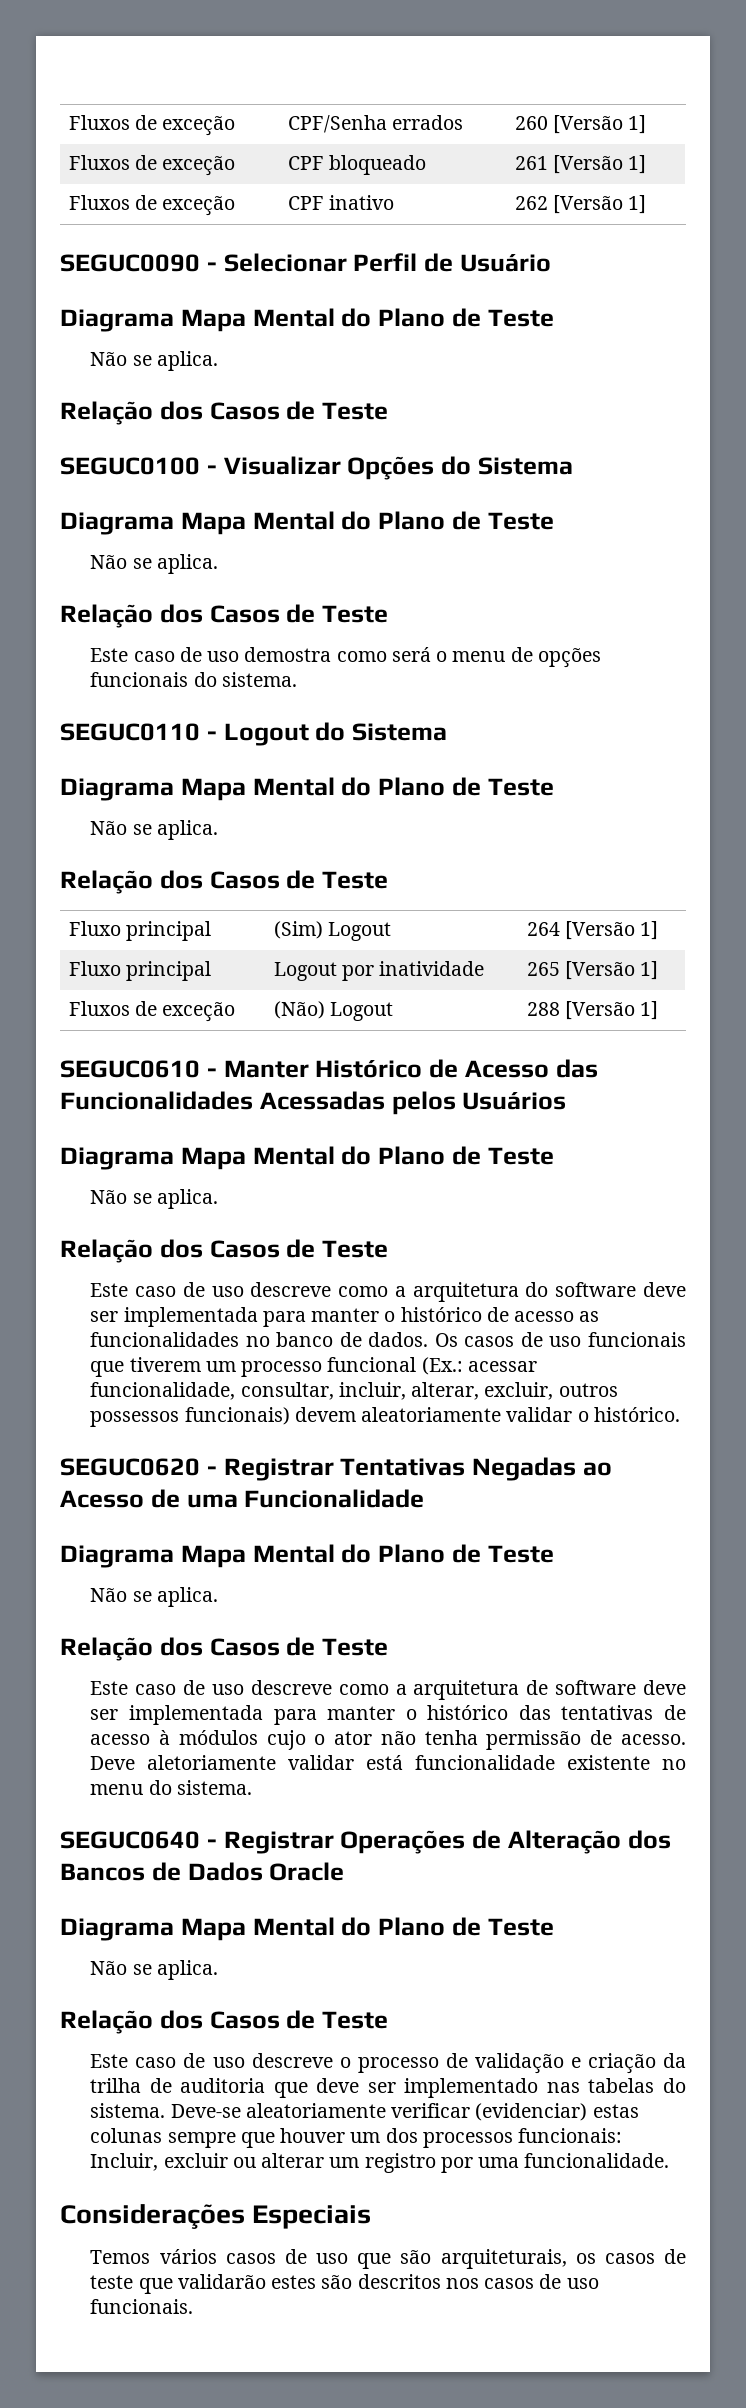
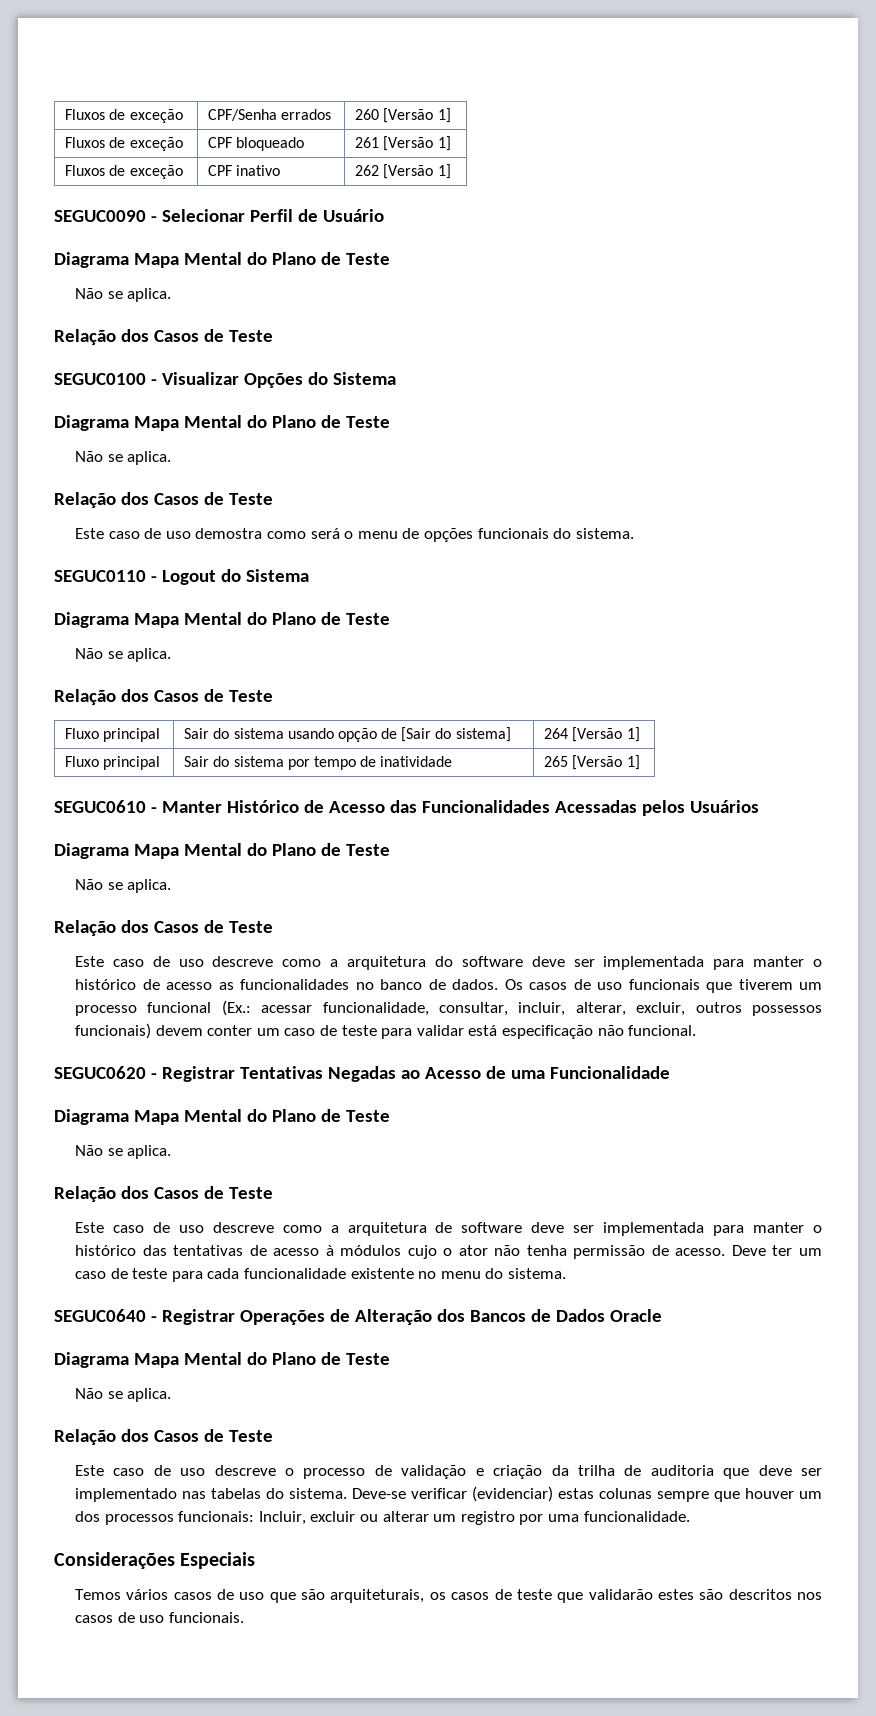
- Fluxo principal | (Sim) Logout | 264 [Versão 1]
+ Fluxo principal | Sair do sistema usando opção de [Sair do sistema] | 264 [Versão 1]
- Fluxo principal | Logout por inatividade | 265 [Versão 1]
- Fluxos de exceção | (Não) Logout | 288 [Versão 1]
+ Fluxo principal | Sair do sistema por tempo de inatividade | 265 [Versão 1]
- Os casos de uso funcionais que tiverem um processo funcional (Ex.: acessar funcionalidade, consultar, incluir, alterar, excluir, outros possessos funcionais) devem aleatoriamente validar o histórico.
+ Os casos de uso funcionais que tiverem um processo funcional (Ex.: acessar funcionalidade, consultar, incluir, alterar, excluir, outros possessos funcionais) devem conter um caso de teste para validar está especificação não funcional.
- Deve aletoriamente validar está funcionalidade existente no menu do sistema.
+ Deve ter um caso de teste para cada funcionalidade existente no menu do sistema.
- Deve-se aleatoriamente verificar (evidenciar) estas colunas sempre que houver um dos processos funcionais: Incluir, excluir ou alterar um registro por uma funcionalidade.
+ Deve-se verificar (evidenciar) estas colunas sempre que houver um dos processos funcionais: Incluir, excluir ou alterar um registro por uma funcionalidade.

